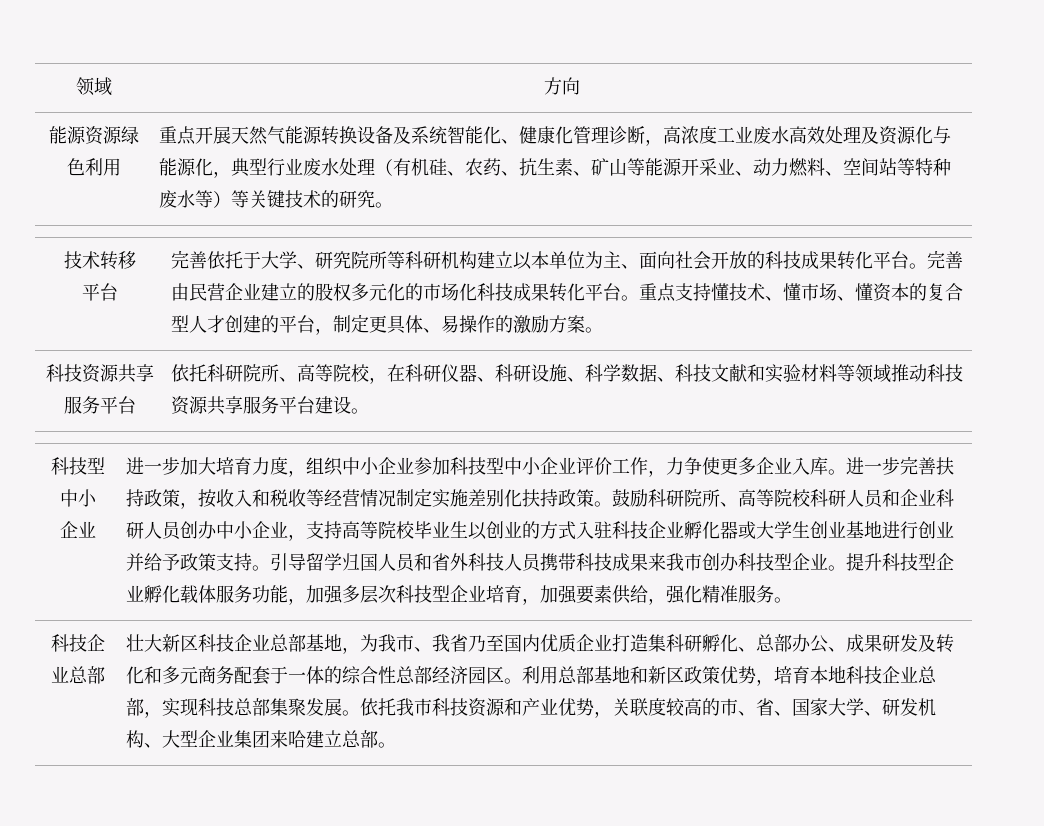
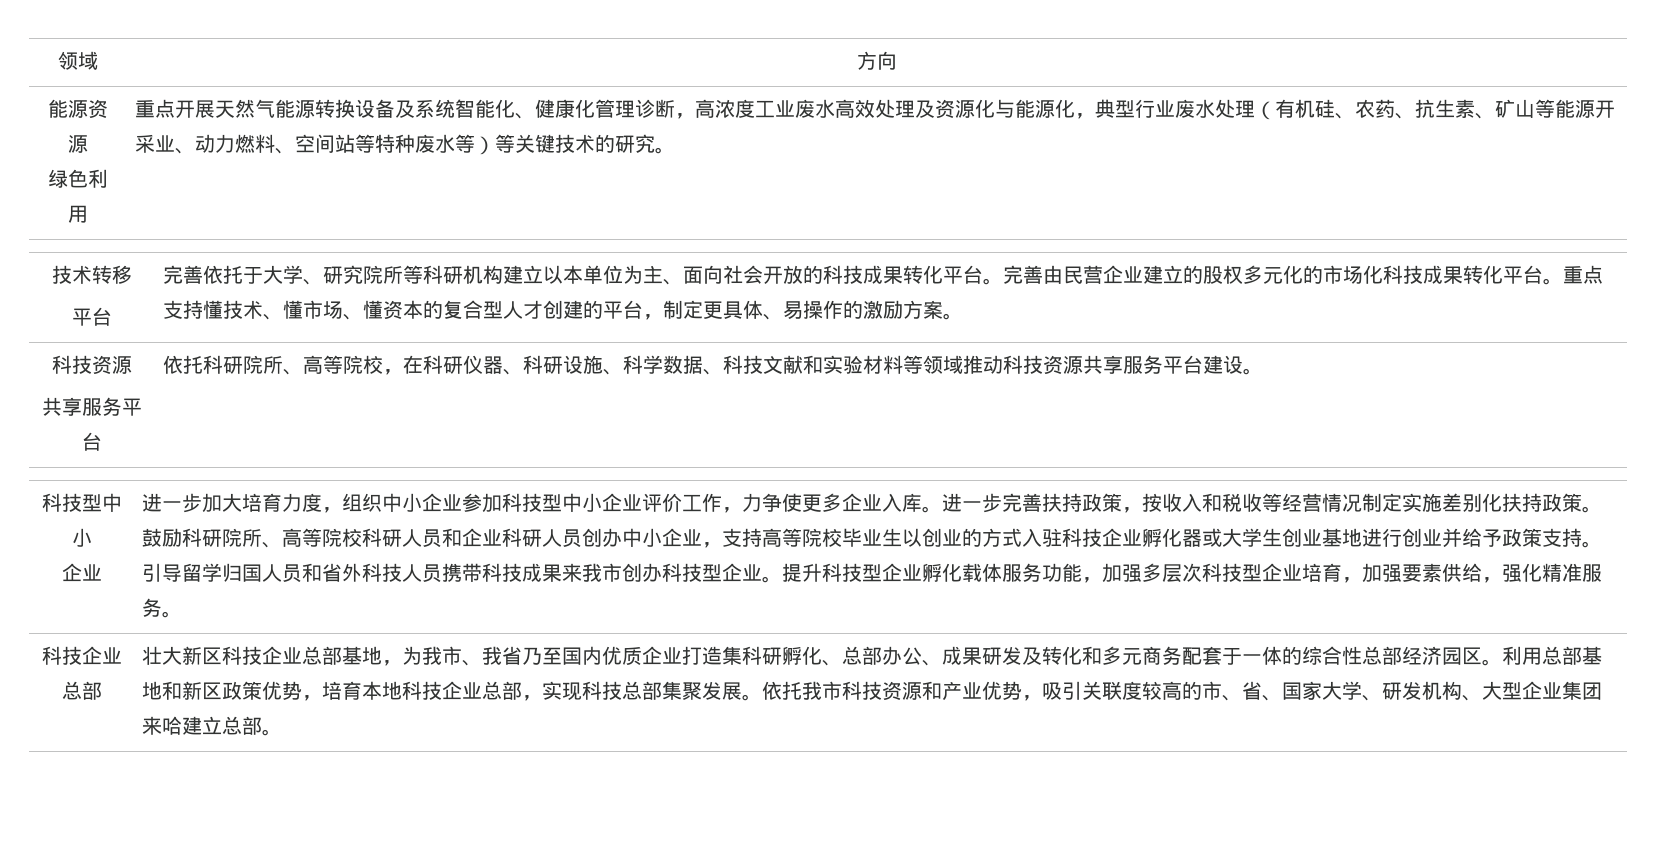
- 能源资源绿色利用
+ 能源资源
+ 绿色利用
  重点支持懂技术、懂市场、懂资本的复合型人才创建的平台，制定更具体、易操作的激励方案。
- 科技资源共享服务平台 | 依托科研院所、高等院校，在科研仪器、科研设施、科学数据、科技文献和实验材料等领域推动科技资源共享服务平台建设。
+ 科技资源
+ 共享服务平台 | 依托科研院所、高等院校，在科研仪器、科研设施、科学数据、科技文献和实验材料等领域推动科技资源共享服务平台建设。
- 依托我市科技资源和产业优势，关联度较高的市、省、国家大学、研发机构、大型企业集团来哈建立总部。
+ 依托我市科技资源和产业优势，吸引关联度较高的市、省、国家大学、研发机构、大型企业集团来哈建立总部。

